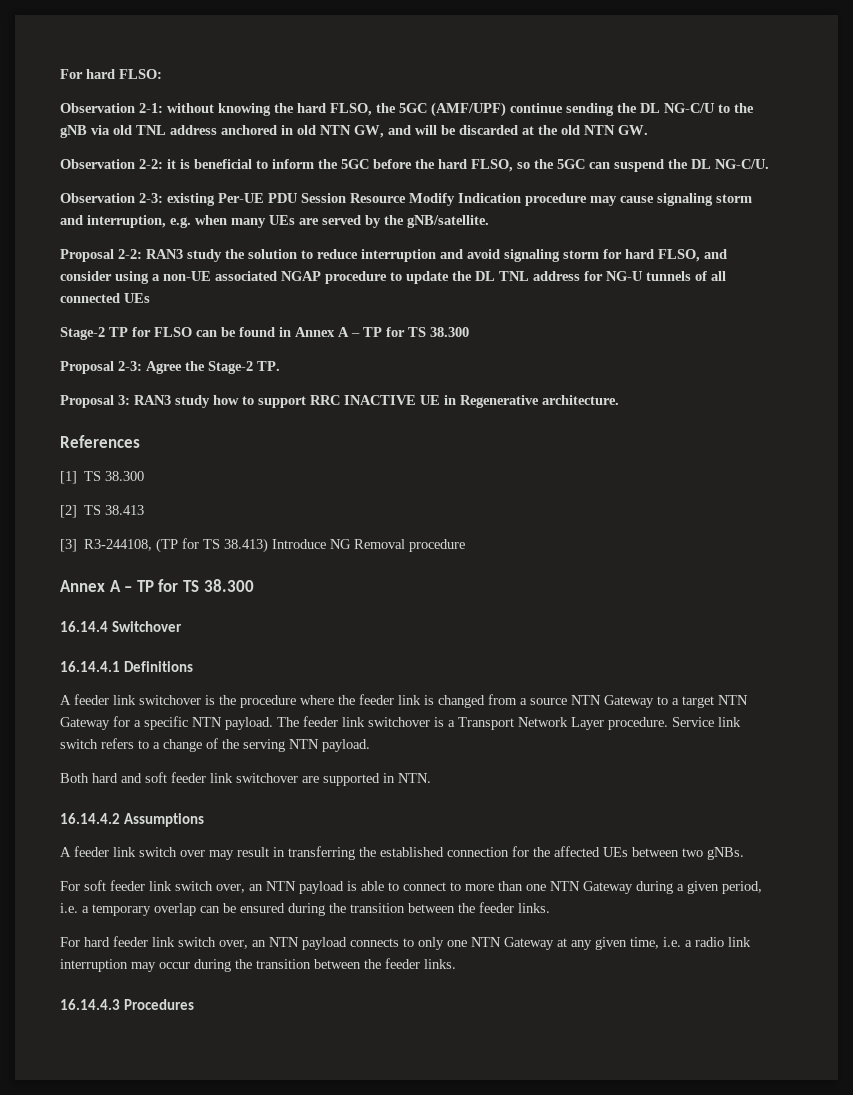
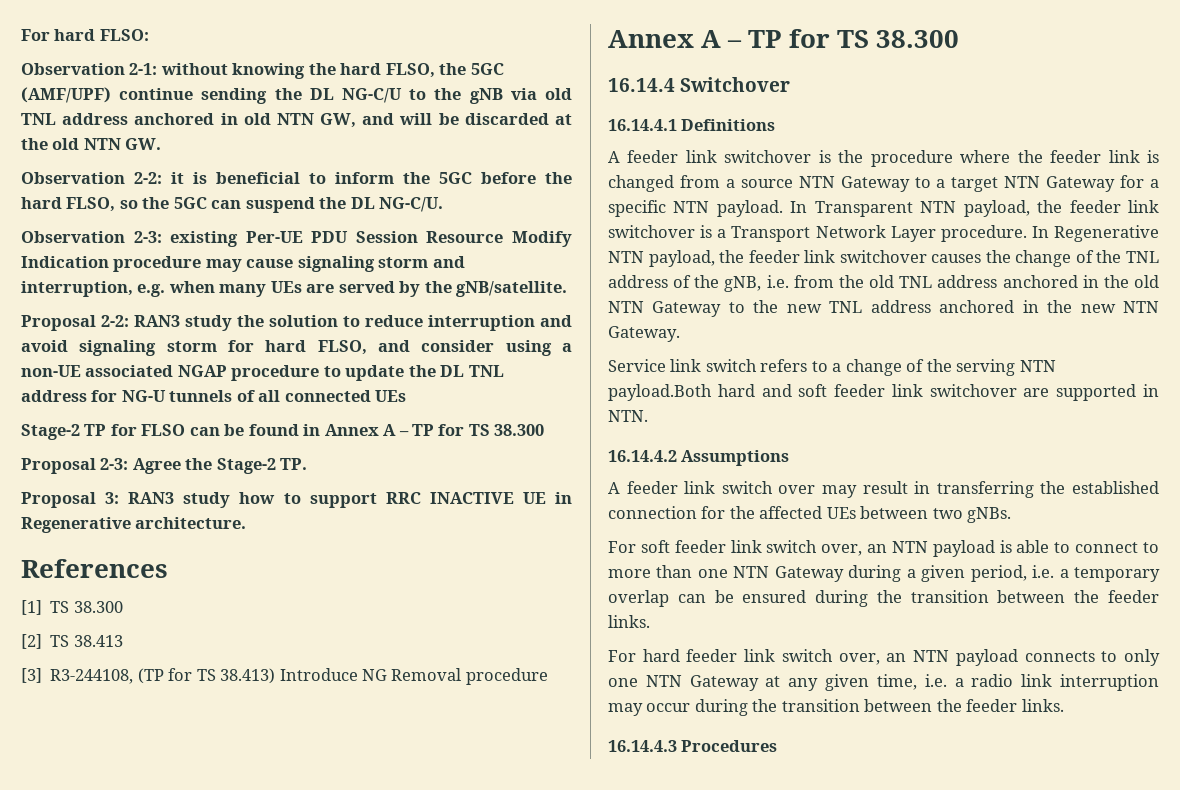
- The feeder link switchover is a Transport Network Layer procedure. Service link switch refers to a change of the serving NTN payload.
- Both hard and soft feeder link switchover are supported in NTN.
+ In Transparent NTN payload, the feeder link switchover is a Transport Network Layer procedure. In Regenerative NTN payload, the feeder link switchover causes the change of the TNL address of the gNB, i.e. from the old TNL address anchored in the old NTN Gateway to the new TNL address anchored in the new NTN Gateway.
+ Service link switch refers to a change of the serving NTN payload.Both hard and soft feeder link switchover are supported in NTN.

